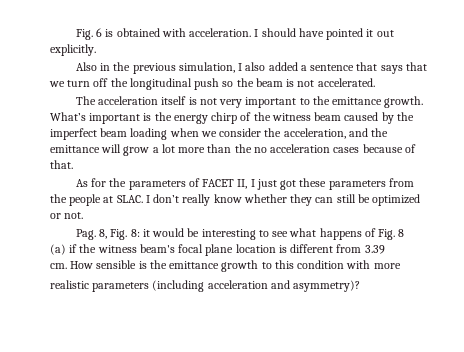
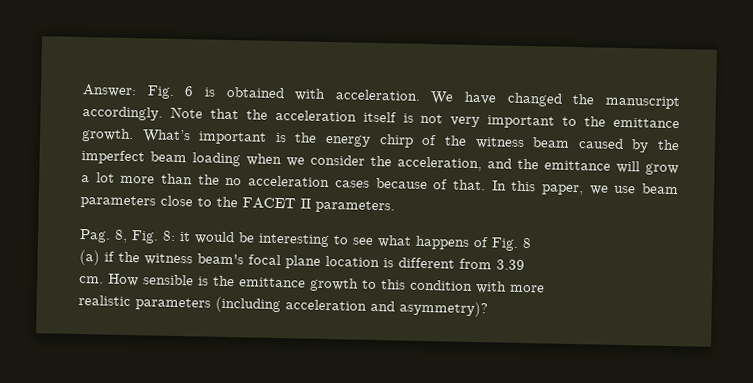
- Fig. 6 is obtained with acceleration.
+ Answer: Fig. 6 is obtained with acceleration.
- I should have pointed it out explicitly.
- Also in the previous simulation, I also added a sentence that says that we turn off the longitudinal push so the beam is not accelerated.
- The acceleration itself is not very important to the emittance growth.
+ We have changed the manuscript accordingly. Note that the acceleration itself is not very important to the emittance growth.
- What’s important is the energy chirp of the witness beam caused by the imperfect beam loading when we consider the acceleration, and the emittance will grow a lot more than the no acceleration cases because of that.
- As for the parameters of FACET II, I just got these parameters from the people at SLAC. I don’t really know whether they can still be optimized or not.
+ What’s important is the energy chirp of the witness beam caused by the imperfect beam loading when we consider the acceleration, and the emittance will grow a lot more than the no acceleration cases because of that. In this paper, we use beam parameters close to the FACET II parameters.

